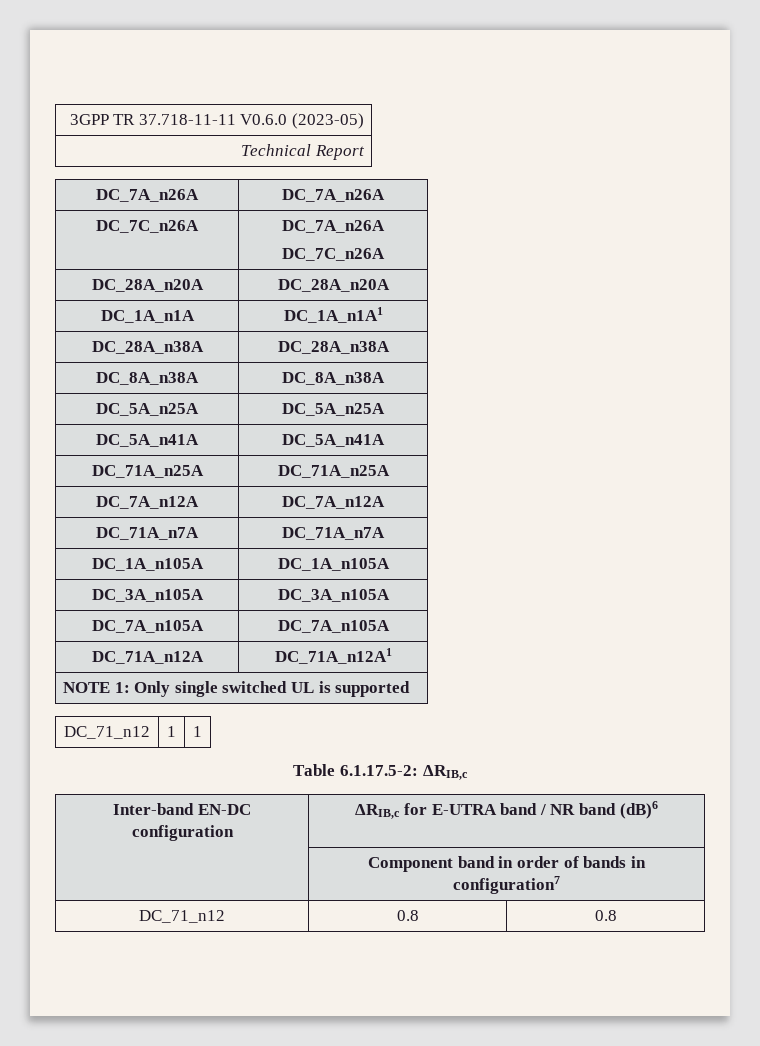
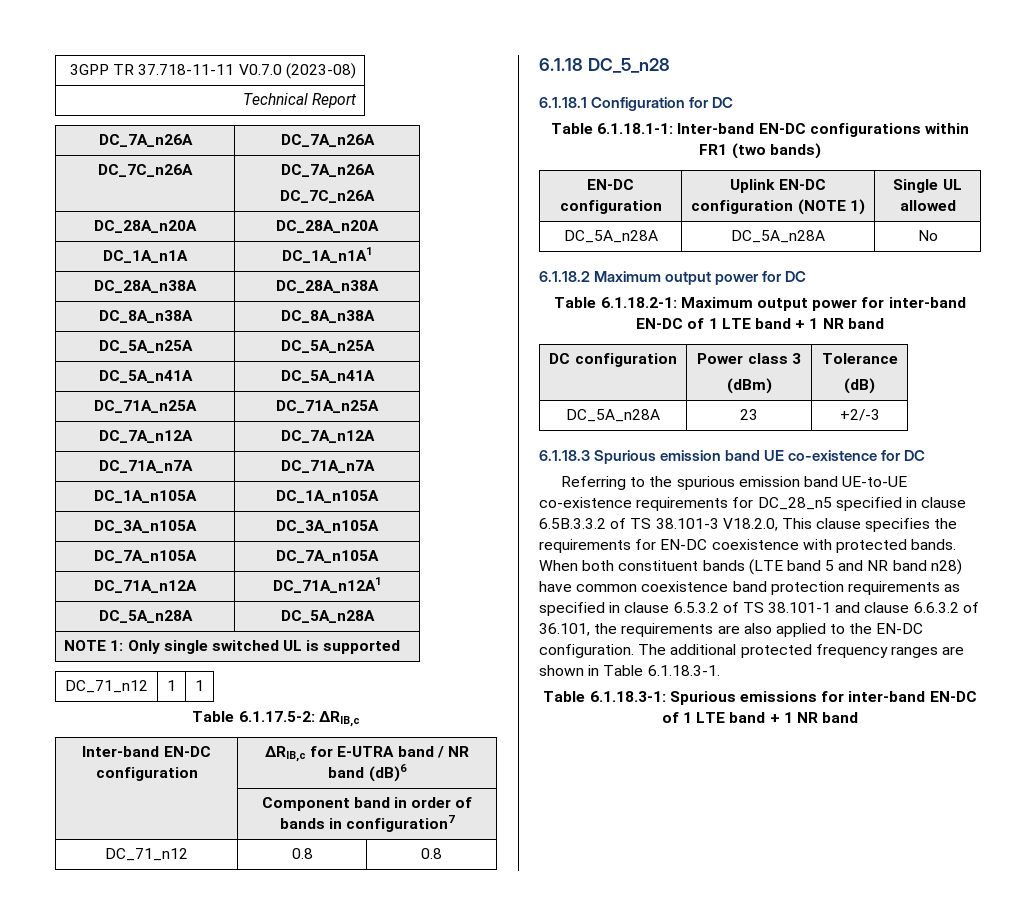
- 3GPP TR 37.718-11-11 V0.6.0 (2023-05)
+ 3GPP TR 37.718-11-11 V0.7.0 (2023-08)
  DC_71A_n12A | DC_71A_n12A1
+ DC_5A_n28A | DC_5A_n28A
+ 6.1.18 DC_5_n28
+ 6.1.18.1 Configuration for DC
+ Table 6.1.18.1-1: Inter-band EN-DC configurations within FR1 (two bands)
+ EN-DC configuration | Uplink EN-DC configuration (NOTE 1) | Single UL allowed
+ DC_5A_n28A | DC_5A_n28A | No
+ 6.1.18.2 Maximum output power for DC
+ Table 6.1.18.2-1: Maximum output power for inter-band EN-DC of 1 LTE band + 1 NR band
+ DC configuration | Power class 3
+ (dBm) | Tolerance
+ (dB)
+ DC_5A_n28A | 23 | +2/-3
+ 6.1.18.3 Spurious emission band UE co-existence for DC
+ Referring to the spurious emission band UE-to-UE co-existence requirements for DC_28_n5 specified in clause 6.5B.3.3.2 of TS 38.101-3 V18.2.0, This clause specifies the requirements for EN-DC coexistence with protected bands. When both constituent bands (LTE band 5 and NR band n28) have common coexistence band protection requirements as specified in clause 6.5.3.2 of TS 38.101-1 and clause 6.6.3.2 of 36.101, the requirements are also applied to the EN-DC configuration. The additional protected frequency ranges are shown in Table 6.1.18.3-1.
+ Table 6.1.18.3-1: Spurious emissions for inter-band EN-DC of 1 LTE band + 1 NR band

